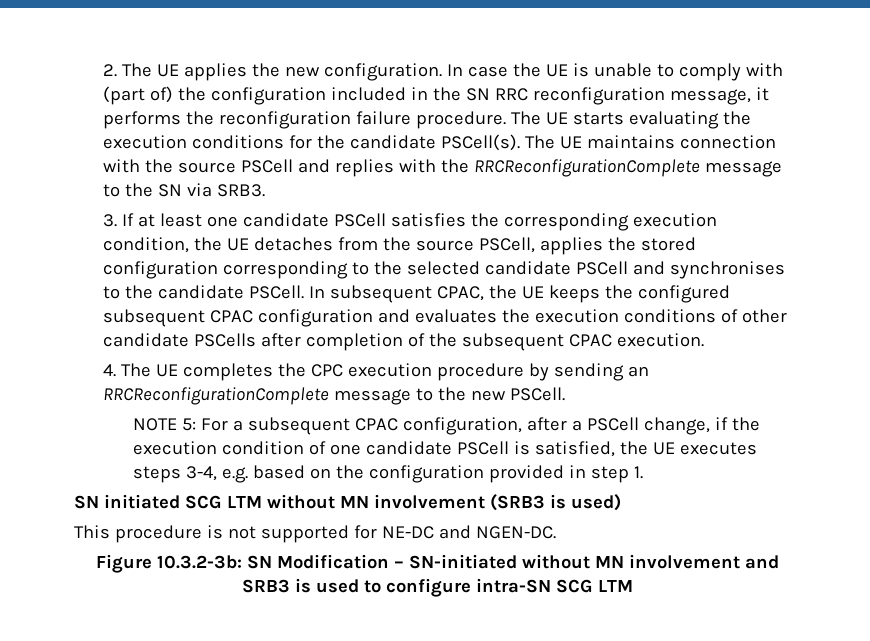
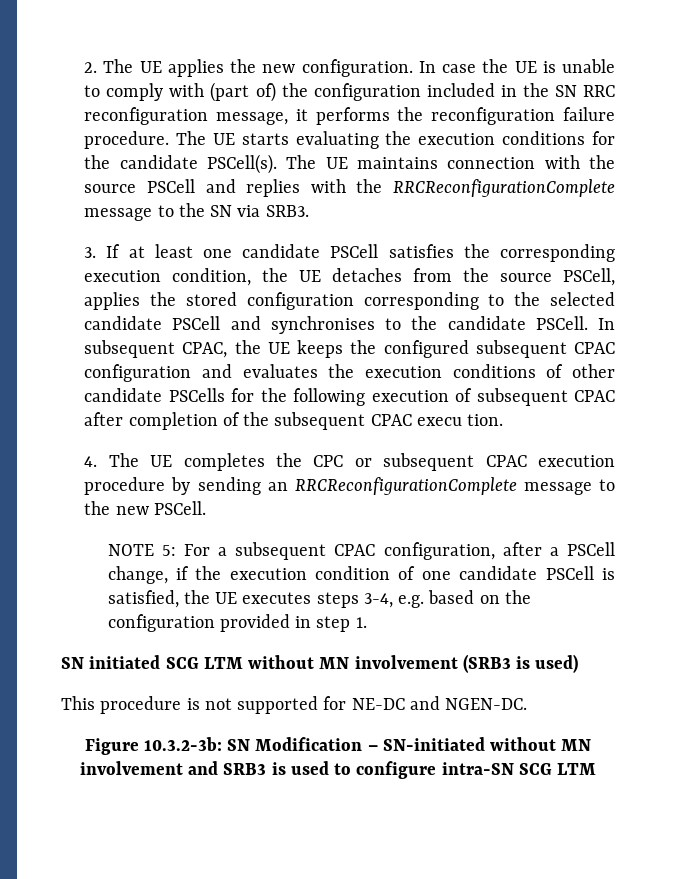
- In subsequent CPAC, the UE keeps the configured subsequent CPAC configuration and evaluates the execution conditions of other candidate PSCells after completion of the subsequent CPAC execution.
+ In subsequent CPAC, the UE keeps the configured subsequent CPAC configuration and evaluates the execution conditions of other candidate PSCells for the following execution of subsequent CPAC after completion of the subsequent CPAC execu tion.
- 4. The UE completes the CPC execution procedure by sending an RRCReconfigurationComplete message to the new PSCell.
+ 4. The UE completes the CPC or subsequent CPAC execution procedure by sending an RRCReconfigurationComplete message to the new PSCell.

